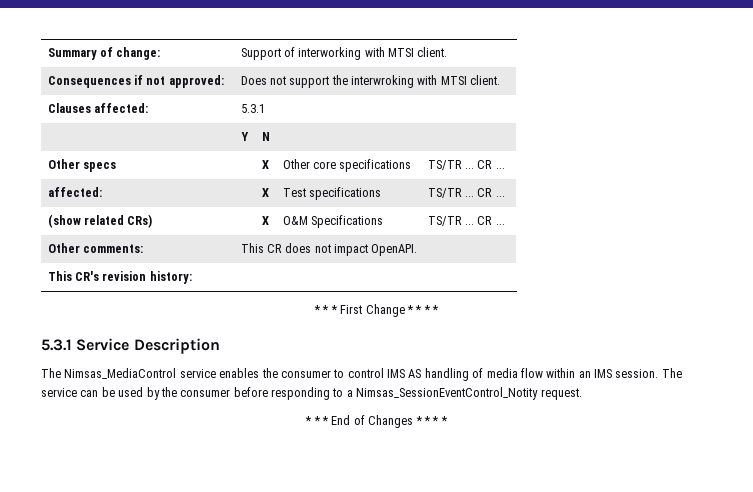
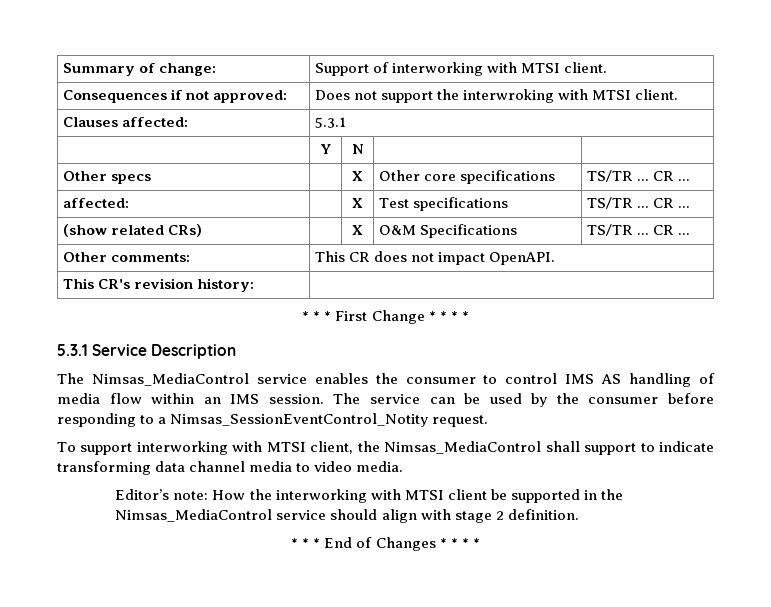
+ To support interworking with MTSI client, the Nimsas_MediaControl shall support to indicate transforming data channel media to video media.
+ Editor’s note: How the interworking with MTSI client be supported in the Nimsas_MediaControl service should align with stage 2 definition.

